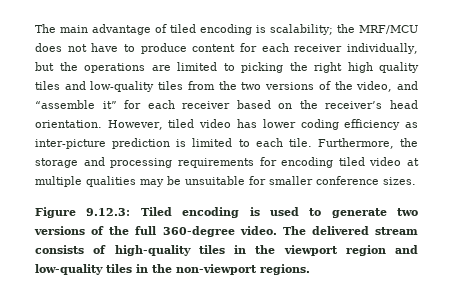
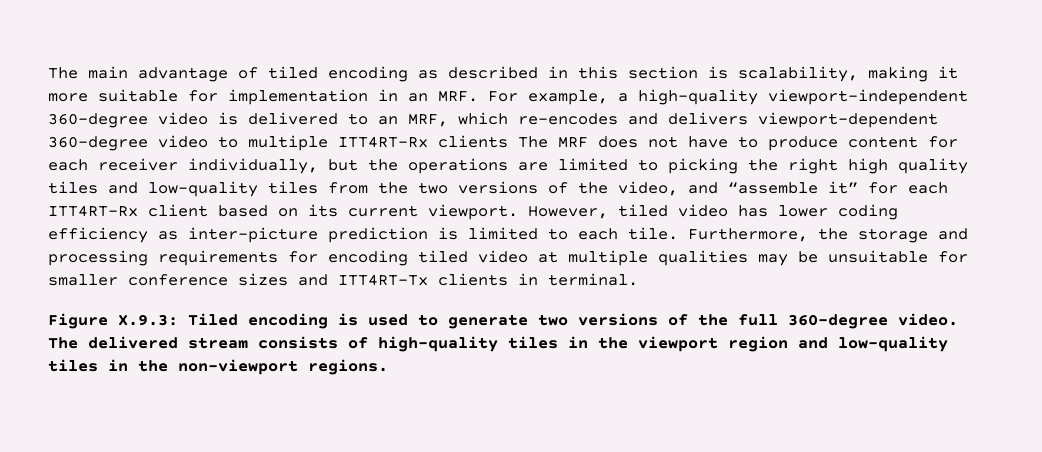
- The main advantage of tiled encoding is scalability; the MRF/MCU does not have to produce content for each receiver individually, but the operations are limited to picking the right high quality tiles and low-quality tiles from the two versions of the video, and “assemble it” for each receiver based on the receiver’s head orientation.
+ The main advantage of tiled encoding as described in this section is scalability, making it more suitable for implementation in an MRF. For example, a high-quality viewport-independent 360-degree video is delivered to an MRF, which re-encodes and delivers viewport-dependent 360-degree video to multiple ITT4RT-Rx clients The MRF does not have to produce content for each receiver individually, but the operations are limited to picking the right high quality tiles and low-quality tiles from the two versions of the video, and “assemble it” for each ITT4RT-Rx client based on its current viewport.
- Furthermore, the storage and processing requirements for encoding tiled video at multiple qualities may be unsuitable for smaller conference sizes.
+ Furthermore, the storage and processing requirements for encoding tiled video at multiple qualities may be unsuitable for smaller conference sizes and ITT4RT-Tx clients in terminal.
- Figure 9.12.3: Tiled encoding is used to generate two versions of the full 360-degree video.
+ Figure X.9.3: Tiled encoding is used to generate two versions of the full 360-degree video.

